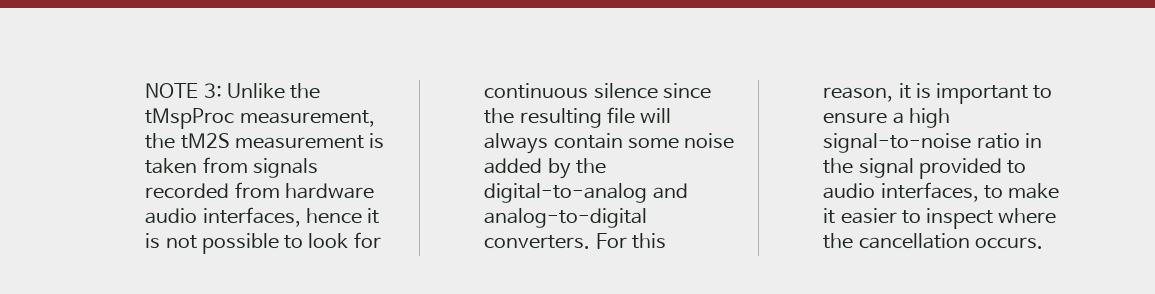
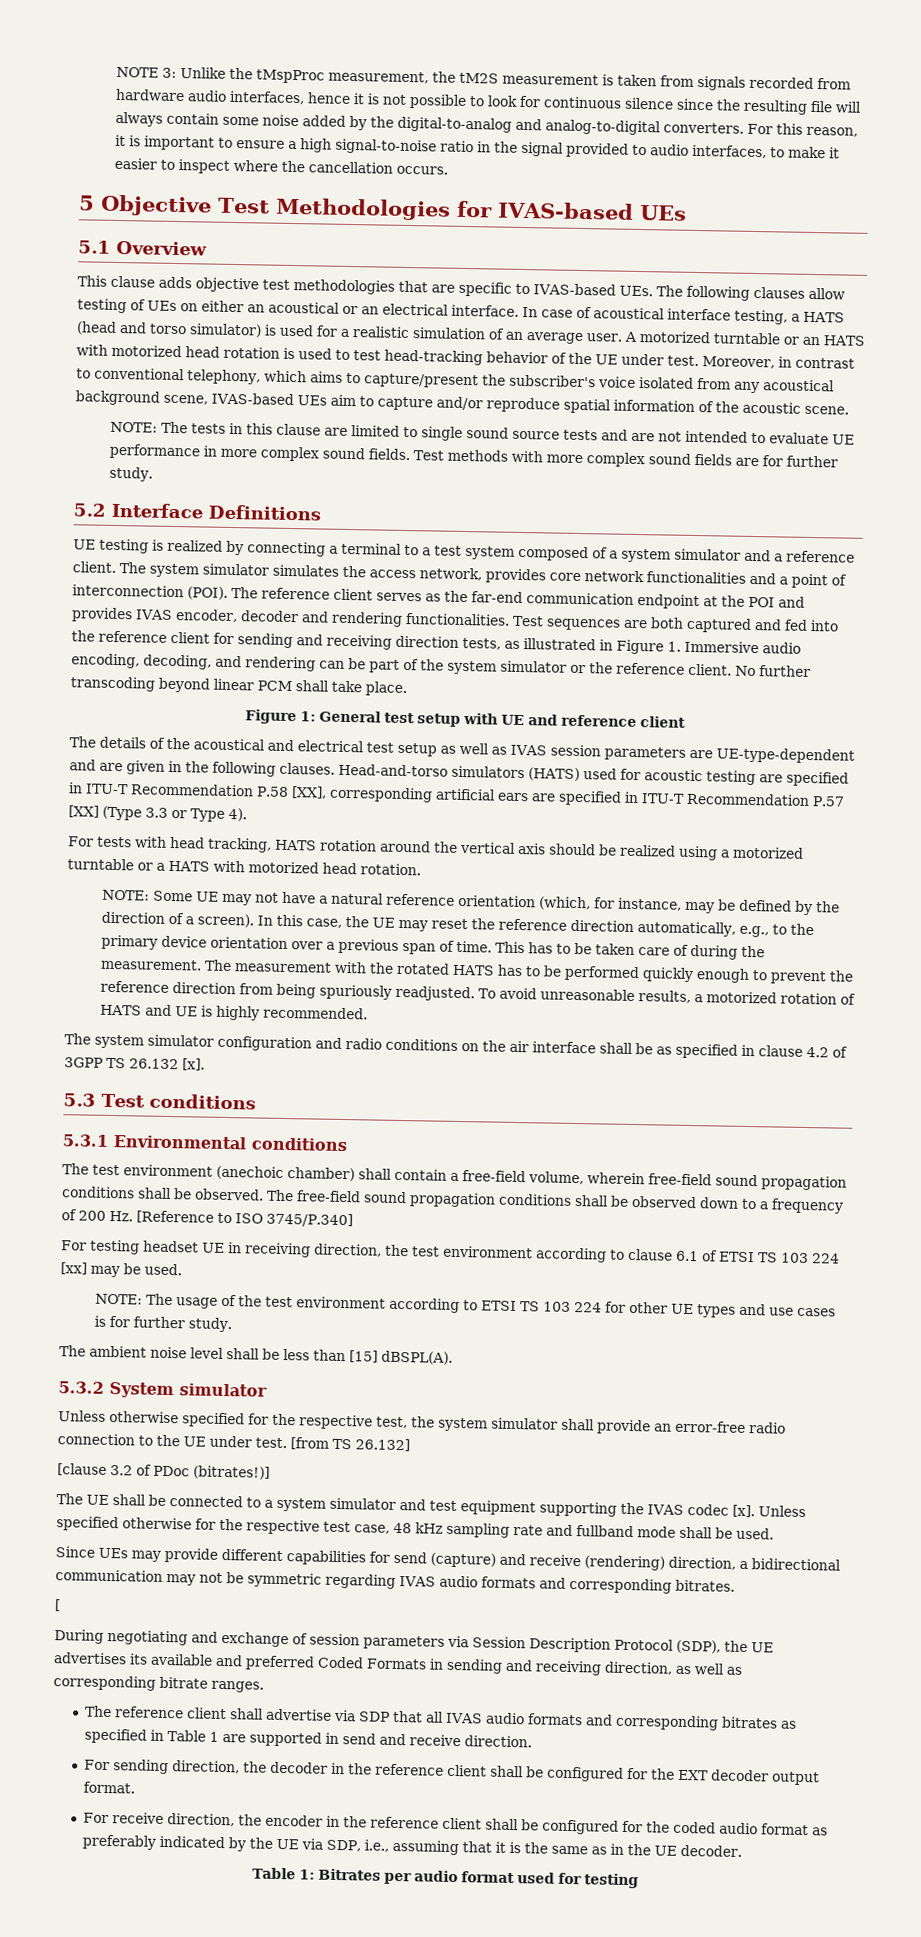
+ 5 Objective Test Methodologies for IVAS-based UEs
+ 5.1 Overview
+ This clause adds objective test methodologies that are specific to IVAS-based UEs. The following clauses allow testing of UEs on either an acoustical or an electrical interface. In case of acoustical interface testing, a HATS (head and torso simulator) is used for a realistic simulation of an average user. A motorized turntable or an HATS with motorized head rotation is used to test head-tracking behavior of the UE under test. Moreover, in contrast to conventional telephony, which aims to capture/present the subscriber's voice isolated from any acoustical background scene, IVAS-based UEs aim to capture and/or reproduce spatial information of the acoustic scene.
+ NOTE: The tests in this clause are limited to single sound source tests and are not intended to evaluate UE performance in more complex sound fields. Test methods with more complex sound fields are for further study.
+ 5.2 Interface Definitions
+ UE testing is realized by connecting a terminal to a test system composed of a system simulator and a reference client. The system simulator simulates the access network, provides core network functionalities and a point of interconnection (POI). The reference client serves as the far-end communication endpoint at the POI and provides IVAS encoder, decoder and rendering functionalities. Test sequences are both captured and fed into the reference client for sending and receiving direction tests, as illustrated in Figure 1. Immersive audio encoding, decoding, and rendering can be part of the system simulator or the reference client. No further transcoding beyond linear PCM shall take place.
+ Figure 1: General test setup with UE and reference client
+ The details of the acoustical and electrical test setup as well as IVAS session parameters are UE-type-dependent and are given in the following clauses. Head-and-torso simulators (HATS) used for acoustic testing are specified in ITU-T Recommendation P.58 [XX], corresponding artificial ears are specified in ITU-T Recommendation P.57 [XX] (Type 3.3 or Type 4).
+ For tests with head tracking, HATS rotation around the vertical axis should be realized using a motorized turntable or a HATS with motorized head rotation.
+ NOTE: Some UE may not have a natural reference orientation (which, for instance, may be defined by the direction of a screen). In this case, the UE may reset the reference direction automatically, e.g., to the primary device orientation over a previous span of time. This has to be taken care of during the measurement. The measurement with the rotated HATS has to be performed quickly enough to prevent the reference direction from being spuriously readjusted. To avoid unreasonable results, a motorized rotation of HATS and UE is highly recommended.
+ The system simulator configuration and radio conditions on the air interface shall be as specified in clause 4.2 of 3GPP TS 26.132 [x].
+ 5.3 Test conditions
+ 5.3.1 Environmental conditions
+ The test environment (anechoic chamber) shall contain a free-field volume, wherein free-field sound propagation conditions shall be observed. The free-field sound propagation conditions shall be observed down to a frequency of 200 Hz. [Reference to ISO 3745/P.340]
+ For testing headset UE in receiving direction, the test environment according to clause 6.1 of ETSI TS 103 224 [xx] may be used.
+ NOTE: The usage of the test environment according to ETSI TS 103 224 for other UE types and use cases is for further study.
+ The ambient noise level shall be less than [15] dBSPL(A).
+ 5.3.2 System simulator
+ Unless otherwise specified for the respective test, the system simulator shall provide an error-free radio connection to the UE under test. [from TS 26.132]
+ [clause 3.2 of PDoc (bitrates!)]
+ The UE shall be connected to a system simulator and test equipment supporting the IVAS codec [x]. Unless specified otherwise for the respective test case, 48 kHz sampling rate and fullband mode shall be used.
+ Since UEs may provide different capabilities for send (capture) and receive (rendering) direction, a bidirectional communication may not be symmetric regarding IVAS audio formats and corresponding bitrates.
+ [
+ During negotiating and exchange of session parameters via Session Description Protocol (SDP), the UE advertises its available and preferred Coded Formats in sending and receiving direction, as well as corresponding bitrate ranges.
+ The reference client shall advertise via SDP that all IVAS audio formats and corresponding bitrates as specified in Table 1 are supported in send and receive direction.
+ For sending direction, the decoder in the reference client shall be configured for the EXT decoder output format.
+ For receive direction, the encoder in the reference client shall be configured for the coded audio format as preferably indicated by the UE via SDP, i.e., assuming that it is the same as in the UE decoder.
+ Table 1: Bitrates per audio format used for testing

